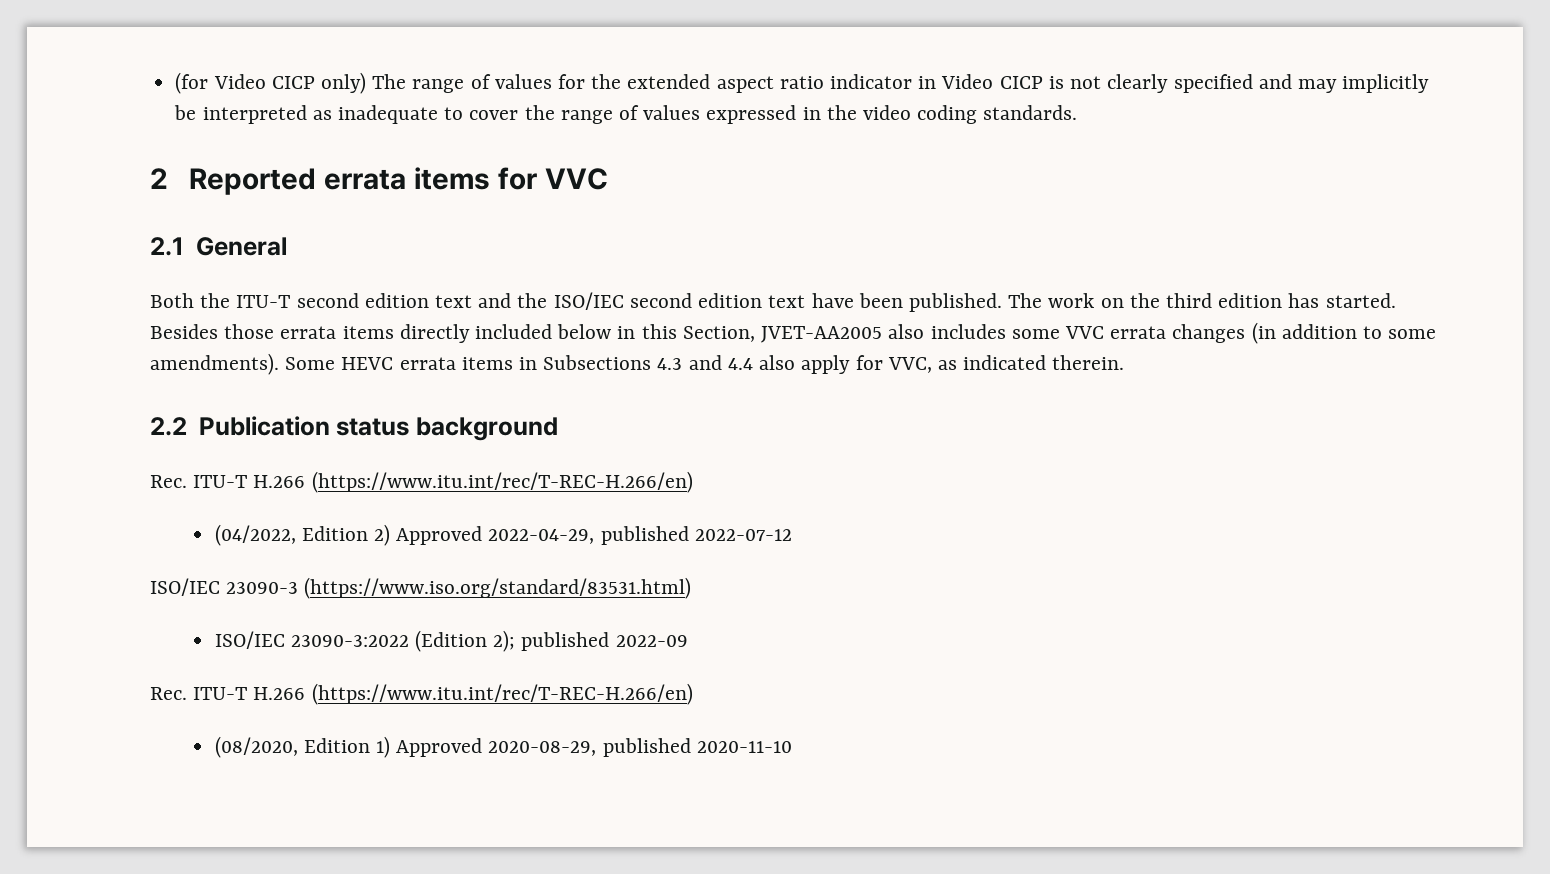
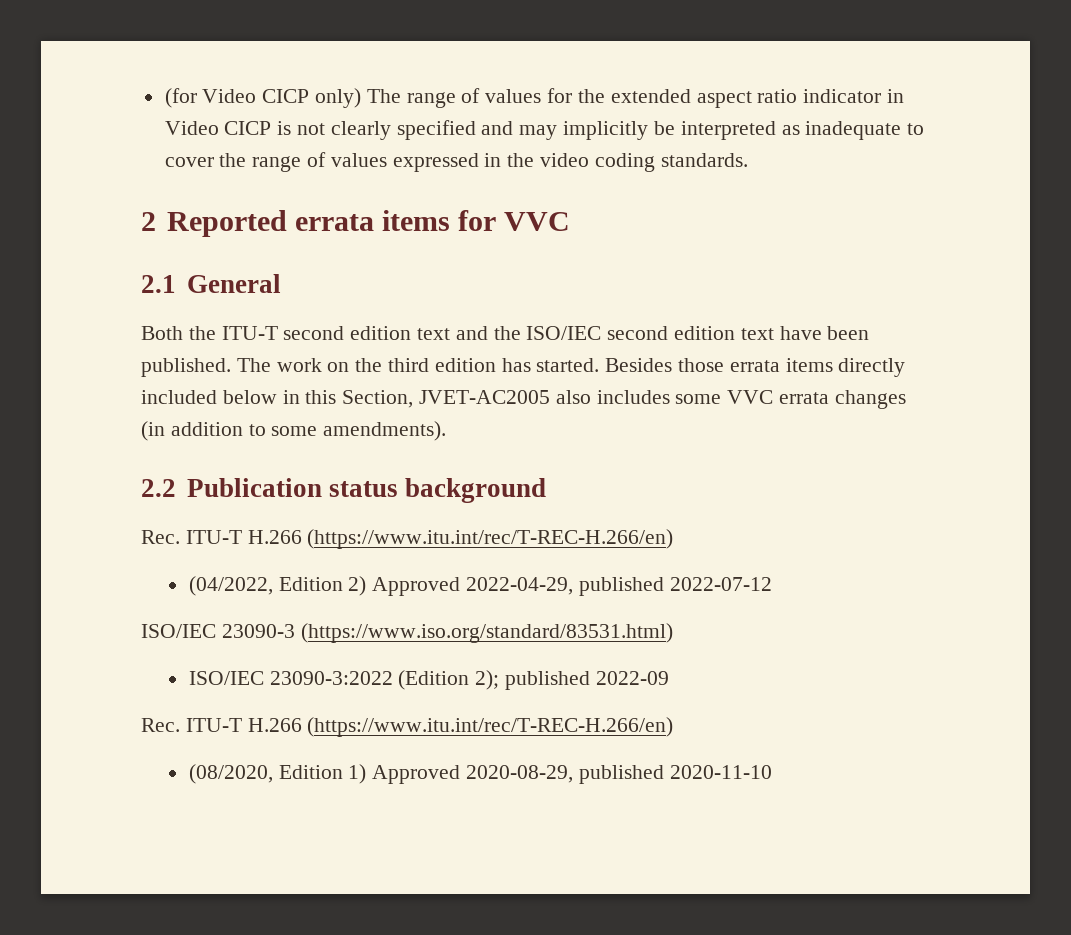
- Besides those errata items directly included below in this Section, JVET-AA2005 also includes some VVC errata changes (in addition to some amendments). Some HEVC errata items in Subsections 4.3 and 4.4 also apply for VVC, as indicated therein.
+ Besides those errata items directly included below in this Section, JVET-AC2005 also includes some VVC errata changes (in addition to some amendments).

